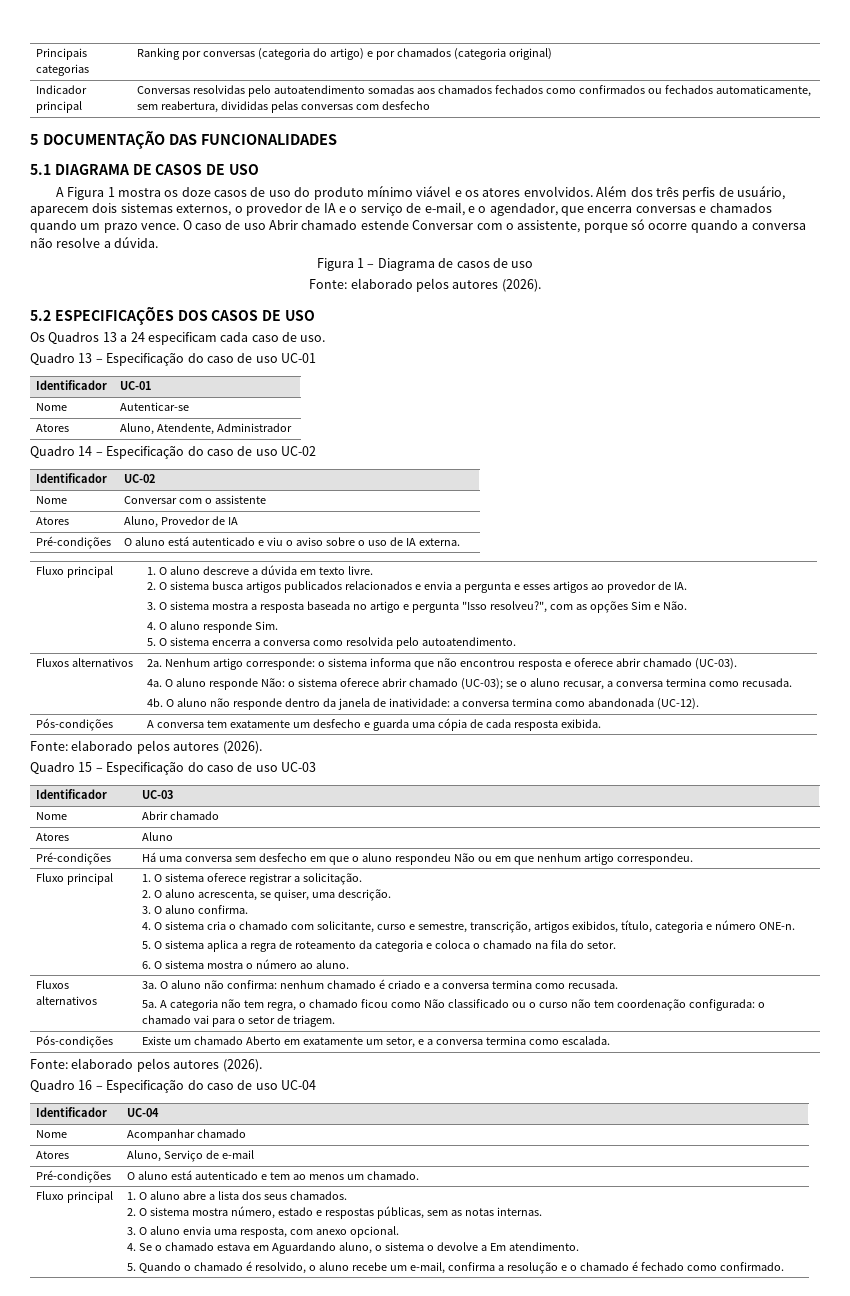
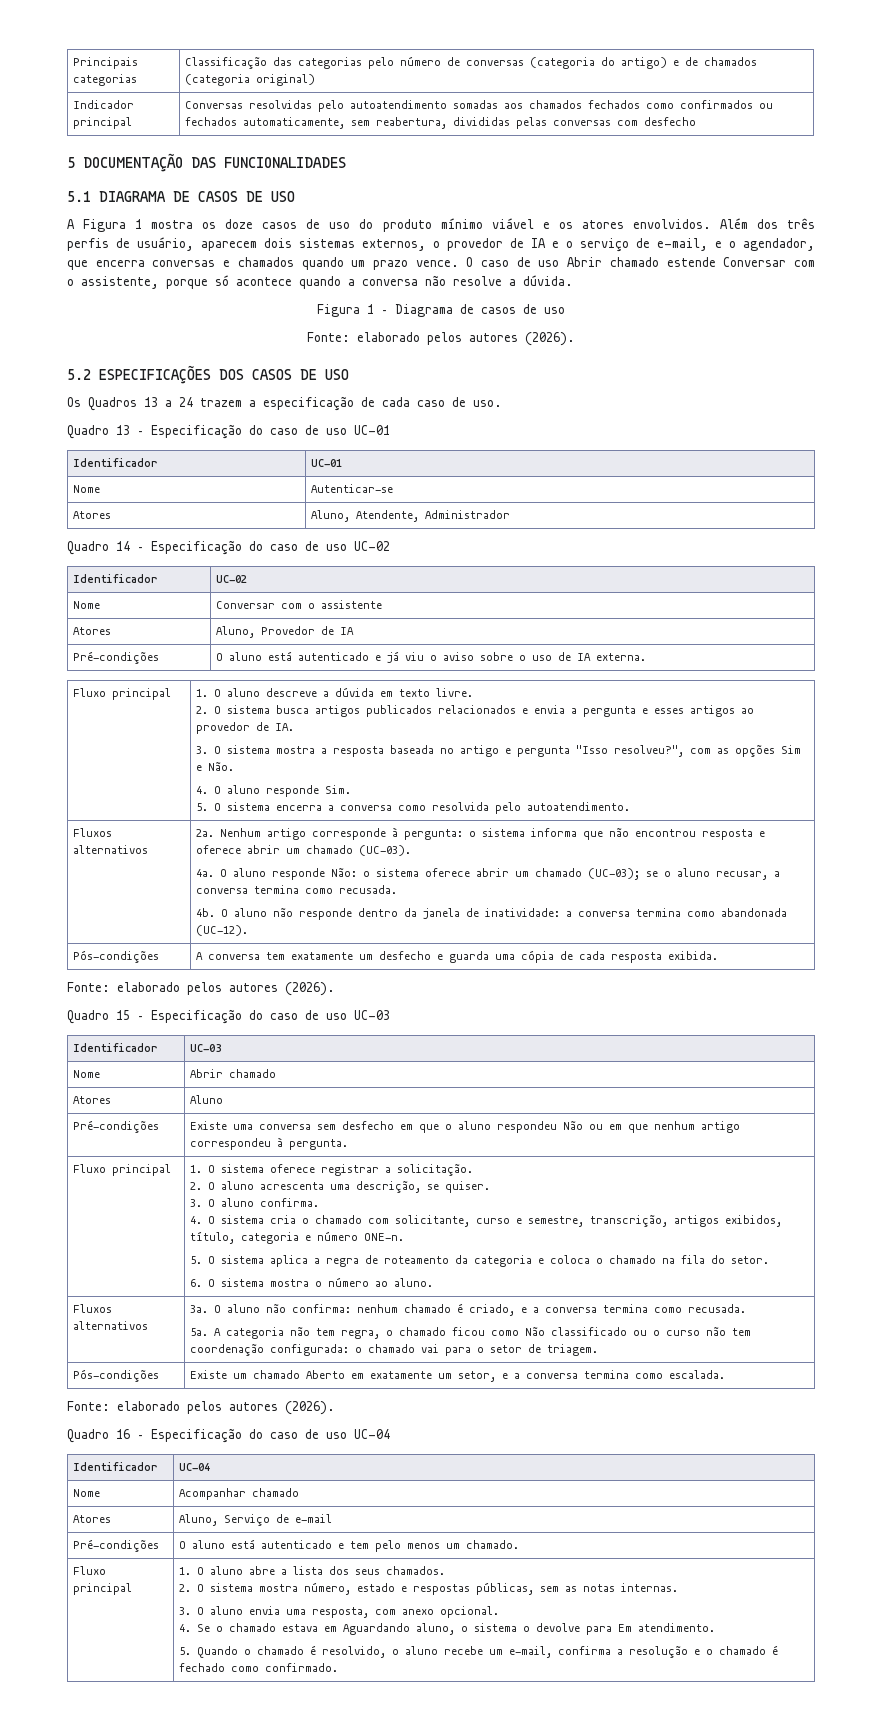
- Principais categorias | Ranking por conversas (categoria do artigo) e por chamados (categoria original)
+ Principais categorias | Classificação das categorias pelo número de conversas (categoria do artigo) e de chamados (categoria original)
- O caso de uso Abrir chamado estende Conversar com o assistente, porque só ocorre quando a conversa não resolve a dúvida.
+ O caso de uso Abrir chamado estende Conversar com o assistente, porque só acontece quando a conversa não resolve a dúvida.
- Os Quadros 13 a 24 especificam cada caso de uso.
+ Os Quadros 13 a 24 trazem a especificação de cada caso de uso.
- Pré-condições | O aluno está autenticado e viu o aviso sobre o uso de IA externa.
+ Pré-condições | O aluno está autenticado e já viu o aviso sobre o uso de IA externa.
- Nenhum artigo corresponde: o sistema informa que não encontrou resposta e oferece abrir chamado (UC-03).
+ Nenhum artigo corresponde à pergunta: o sistema informa que não encontrou resposta e oferece abrir um chamado (UC-03).
- O aluno responde Não: o sistema oferece abrir chamado (UC-03); se o aluno recusar, a conversa termina como recusada.
+ O aluno responde Não: o sistema oferece abrir um chamado (UC-03); se o aluno recusar, a conversa termina como recusada.
- Pré-condições | Há uma conversa sem desfecho em que o aluno respondeu Não ou em que nenhum artigo correspondeu.
+ Pré-condições | Existe uma conversa sem desfecho em que o aluno respondeu Não ou em que nenhum artigo correspondeu à pergunta.
- 2. O aluno acrescenta, se quiser, uma descrição.
+ 2. O aluno acrescenta uma descrição, se quiser.
- O aluno não confirma: nenhum chamado é criado e a conversa termina como recusada.
+ O aluno não confirma: nenhum chamado é criado, e a conversa termina como recusada.
- Pré-condições | O aluno está autenticado e tem ao menos um chamado.
+ Pré-condições | O aluno está autenticado e tem pelo menos um chamado.
- 4. Se o chamado estava em Aguardando aluno, o sistema o devolve a Em atendimento.
+ 4. Se o chamado estava em Aguardando aluno, o sistema o devolve para Em atendimento.

